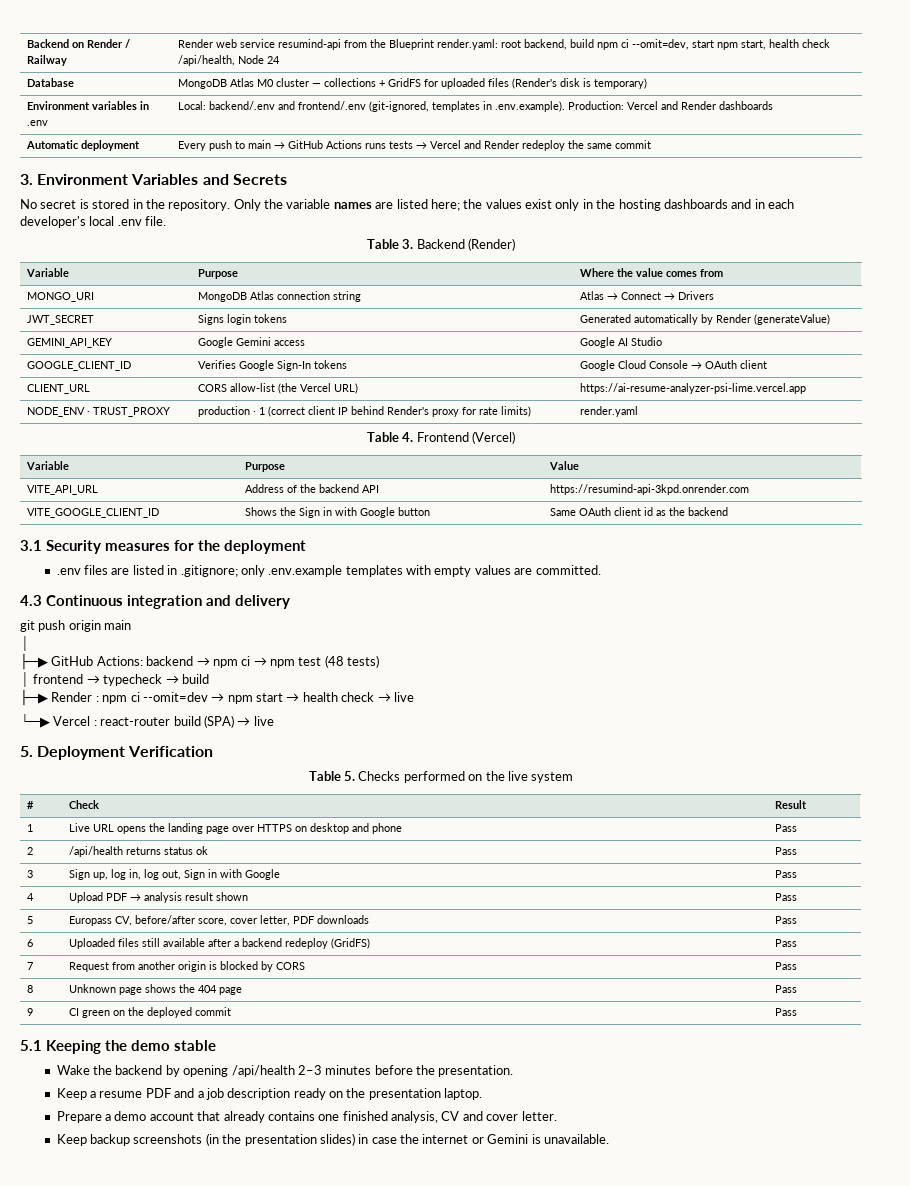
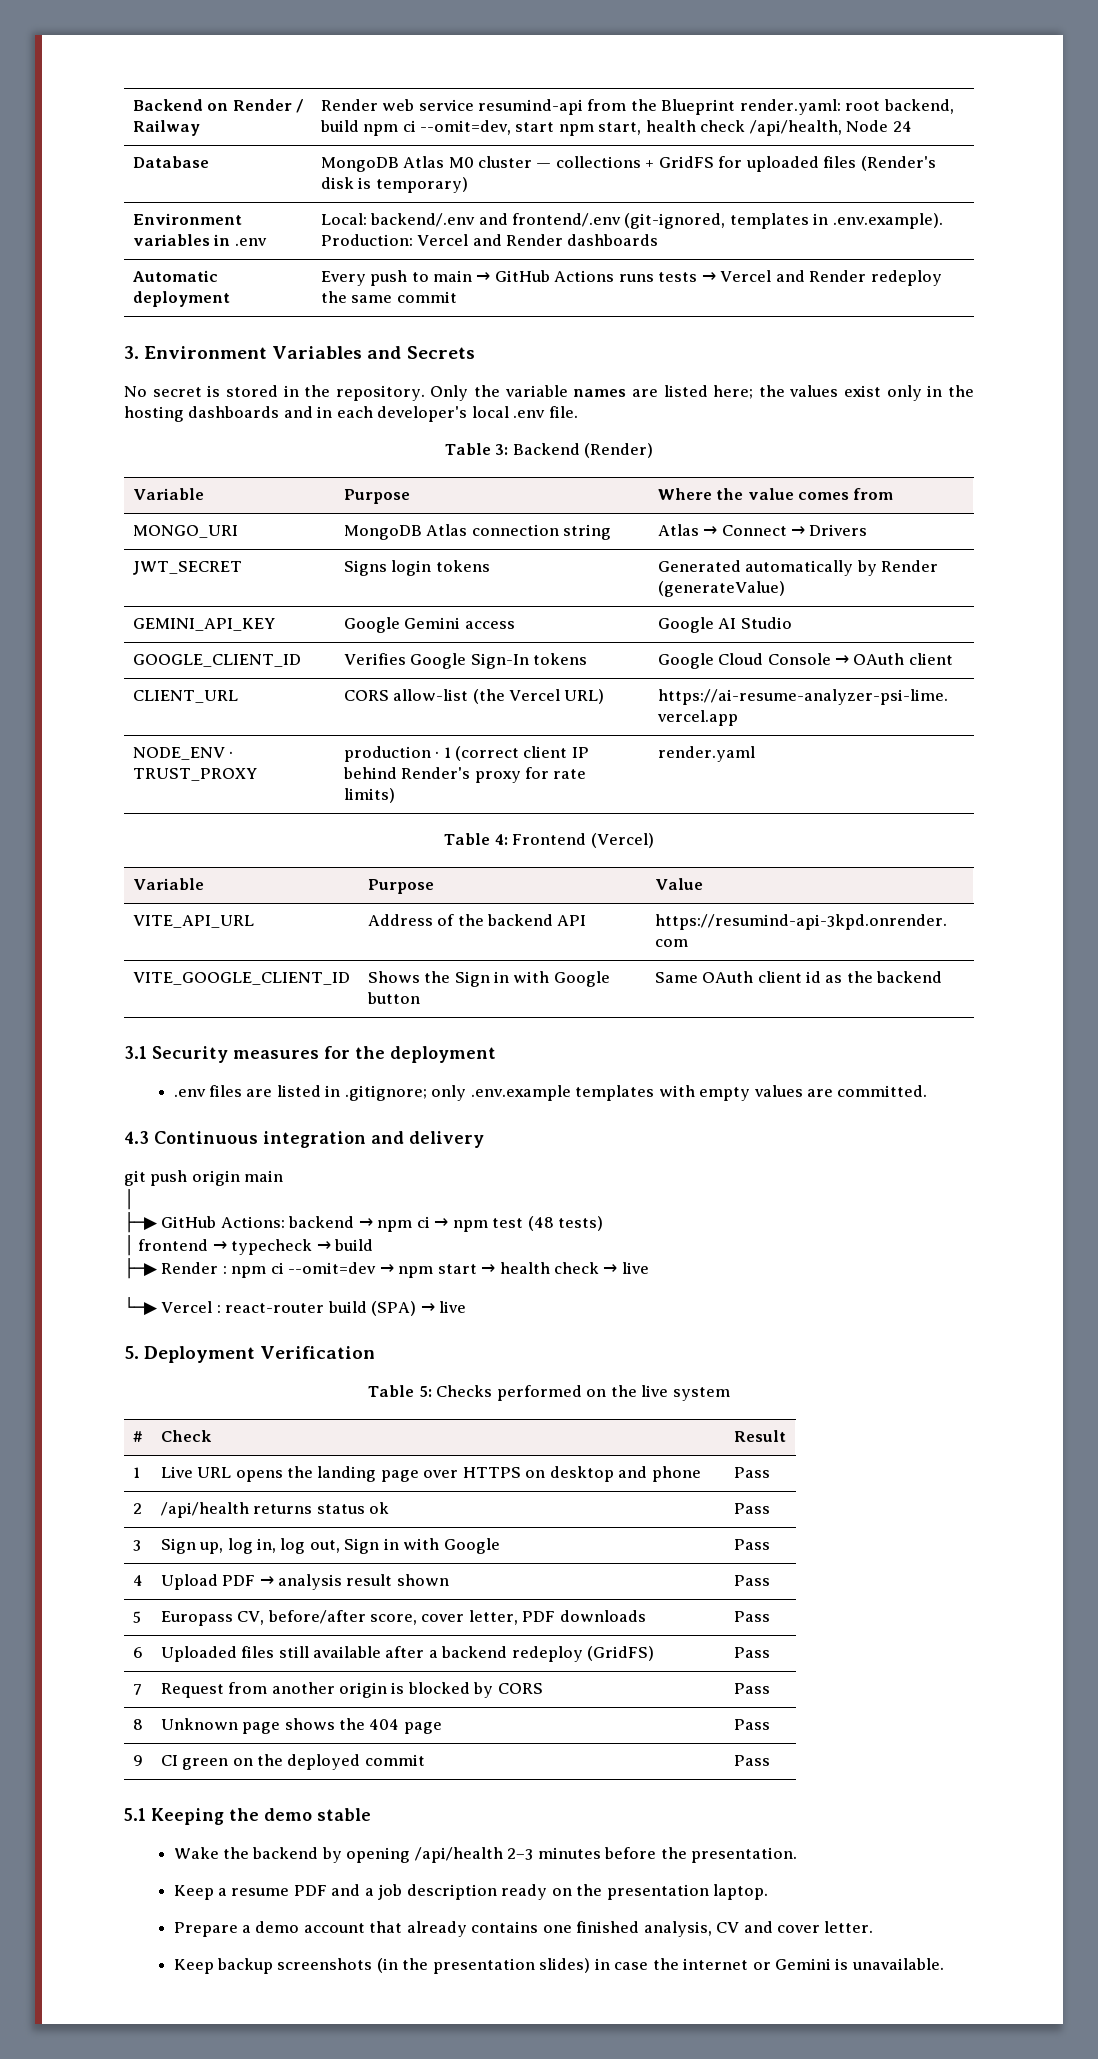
- Table 3. Backend (Render)
+ Table 3: Backend (Render)
- Table 4. Frontend (Vercel)
+ Table 4: Frontend (Vercel)
- Table 5. Checks performed on the live system
+ Table 5: Checks performed on the live system

